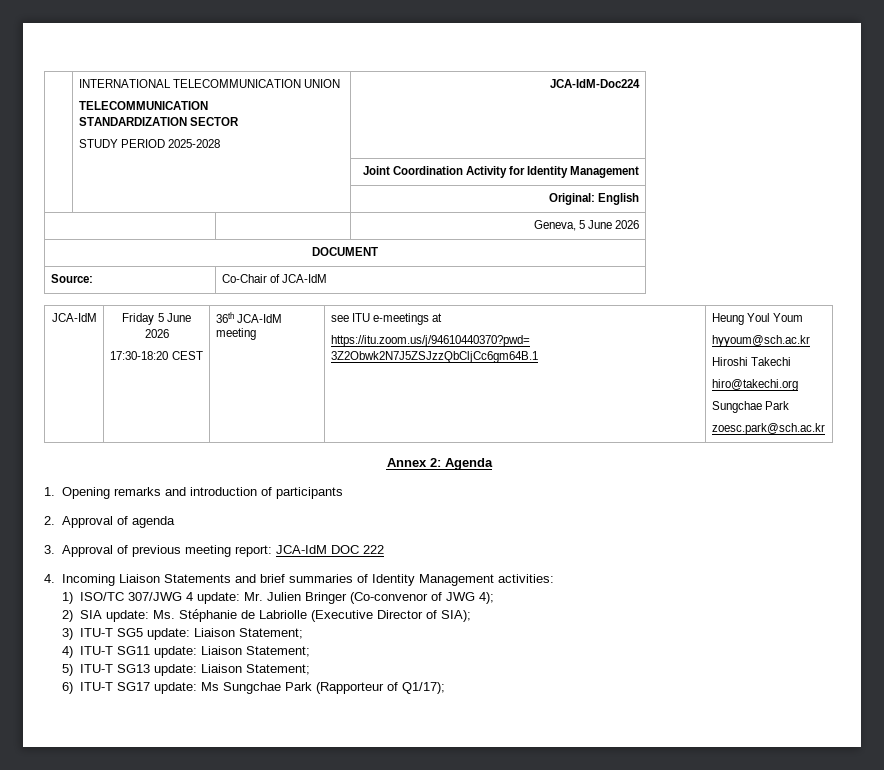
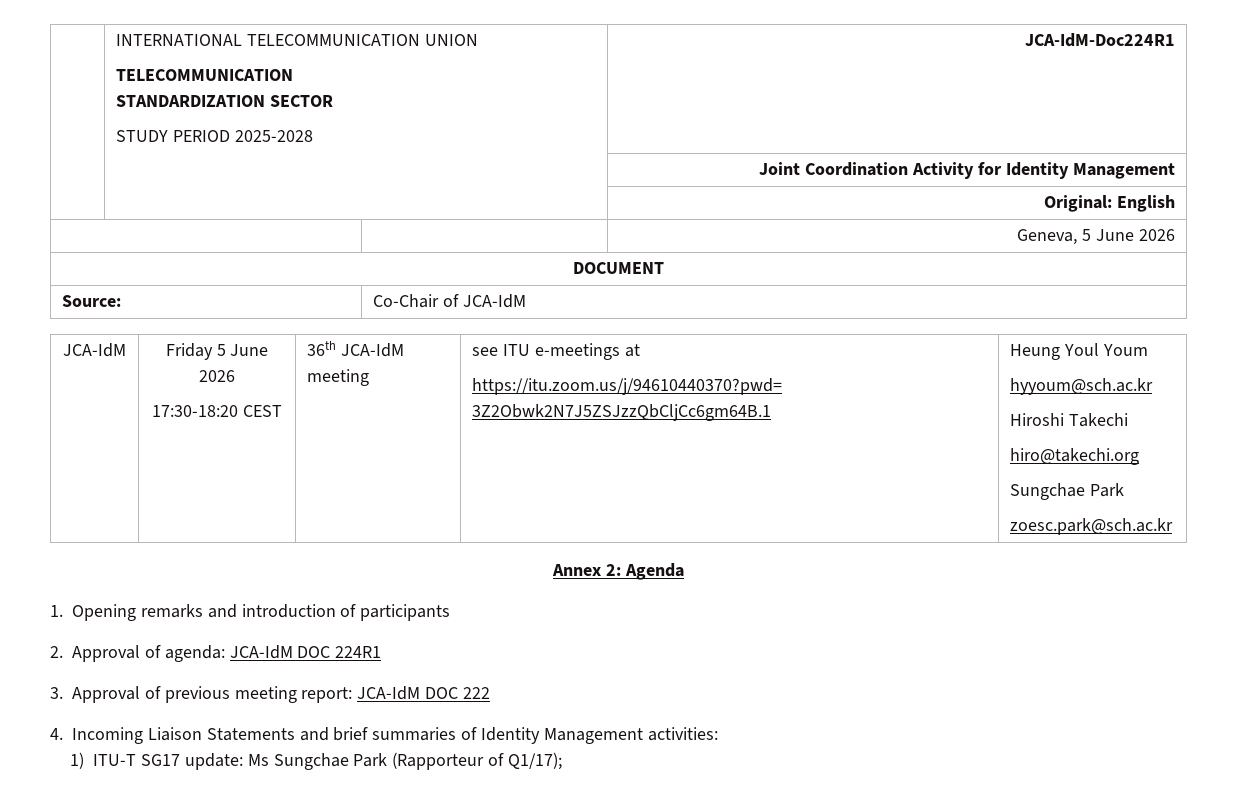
  | INTERNATIONAL TELECOMMUNICATION UNION
  TELECOMMUNICATION
  STANDARDIZATION SECTOR
- STUDY PERIOD 2025-2028 | JCA-IdM-Doc224
+ STUDY PERIOD 2025-2028 | JCA-IdM-Doc224R1
- 2. Approval of agenda
+ 2. Approval of agenda: JCA-IdM DOC 224R1
- 1) ISO/TC 307/JWG 4 update: Mr. Julien Bringer (Co-convenor of JWG 4);
- 2) SIA update: Ms. Stéphanie de Labriolle (Executive Director of SIA);
- 3) ITU-T SG5 update: Liaison Statement;
- 4) ITU-T SG11 update: Liaison Statement;
- 5) ITU-T SG13 update: Liaison Statement;
- 6) ITU-T SG17 update: Ms Sungchae Park (Rapporteur of Q1/17);
+ 1) ITU-T SG17 update: Ms Sungchae Park (Rapporteur of Q1/17);

